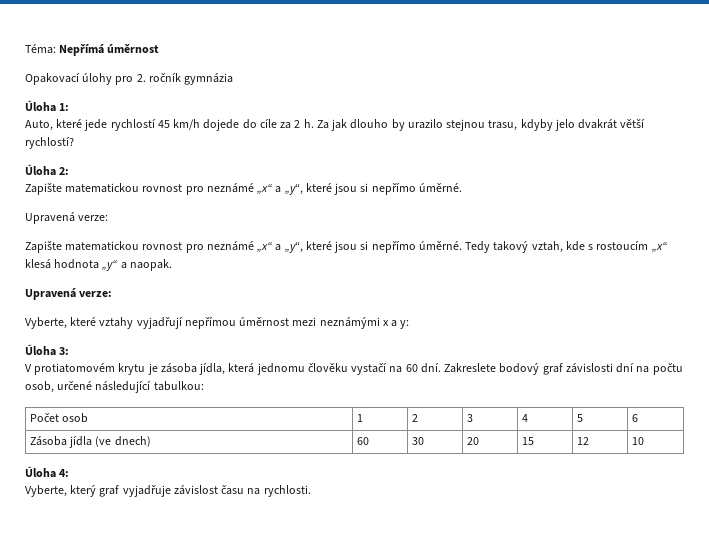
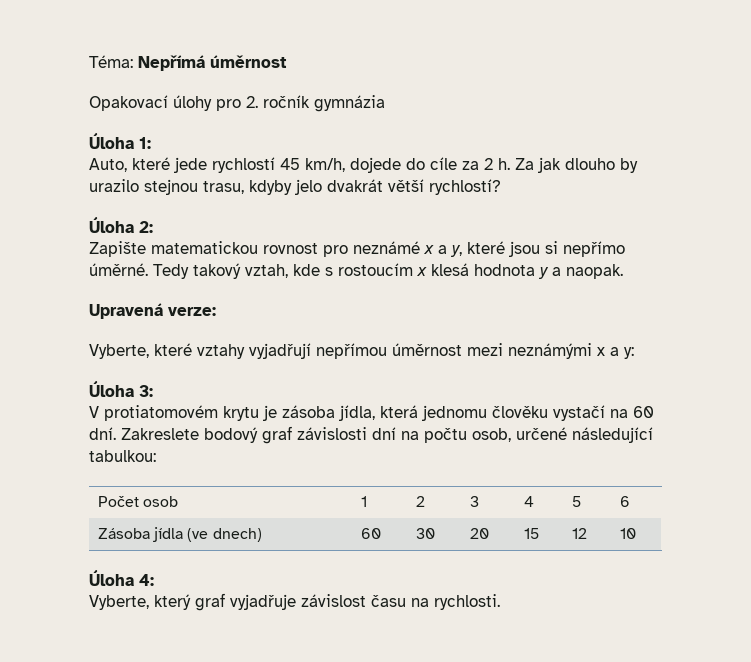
- Auto, které jede rychlostí 45 km/h dojede do cíle za 2 h.
+ Auto, které jede rychlostí 45 km/h, dojede do cíle za 2 h.
  Úloha 2:
- Zapište matematickou rovnost pro neznámé „x“ a „y“, které jsou si nepřímo úměrné.
- Upravená verze:
- Zapište matematickou rovnost pro neznámé „x“ a „y“, které jsou si nepřímo úměrné.
+ Zapište matematickou rovnost pro neznámé x a y, které jsou si nepřímo úměrné.
- Tedy takový vztah, kde s rostoucím „x“ klesá hodnota „y“ a naopak.
+ Tedy takový vztah, kde s rostoucím x klesá hodnota y a naopak.

